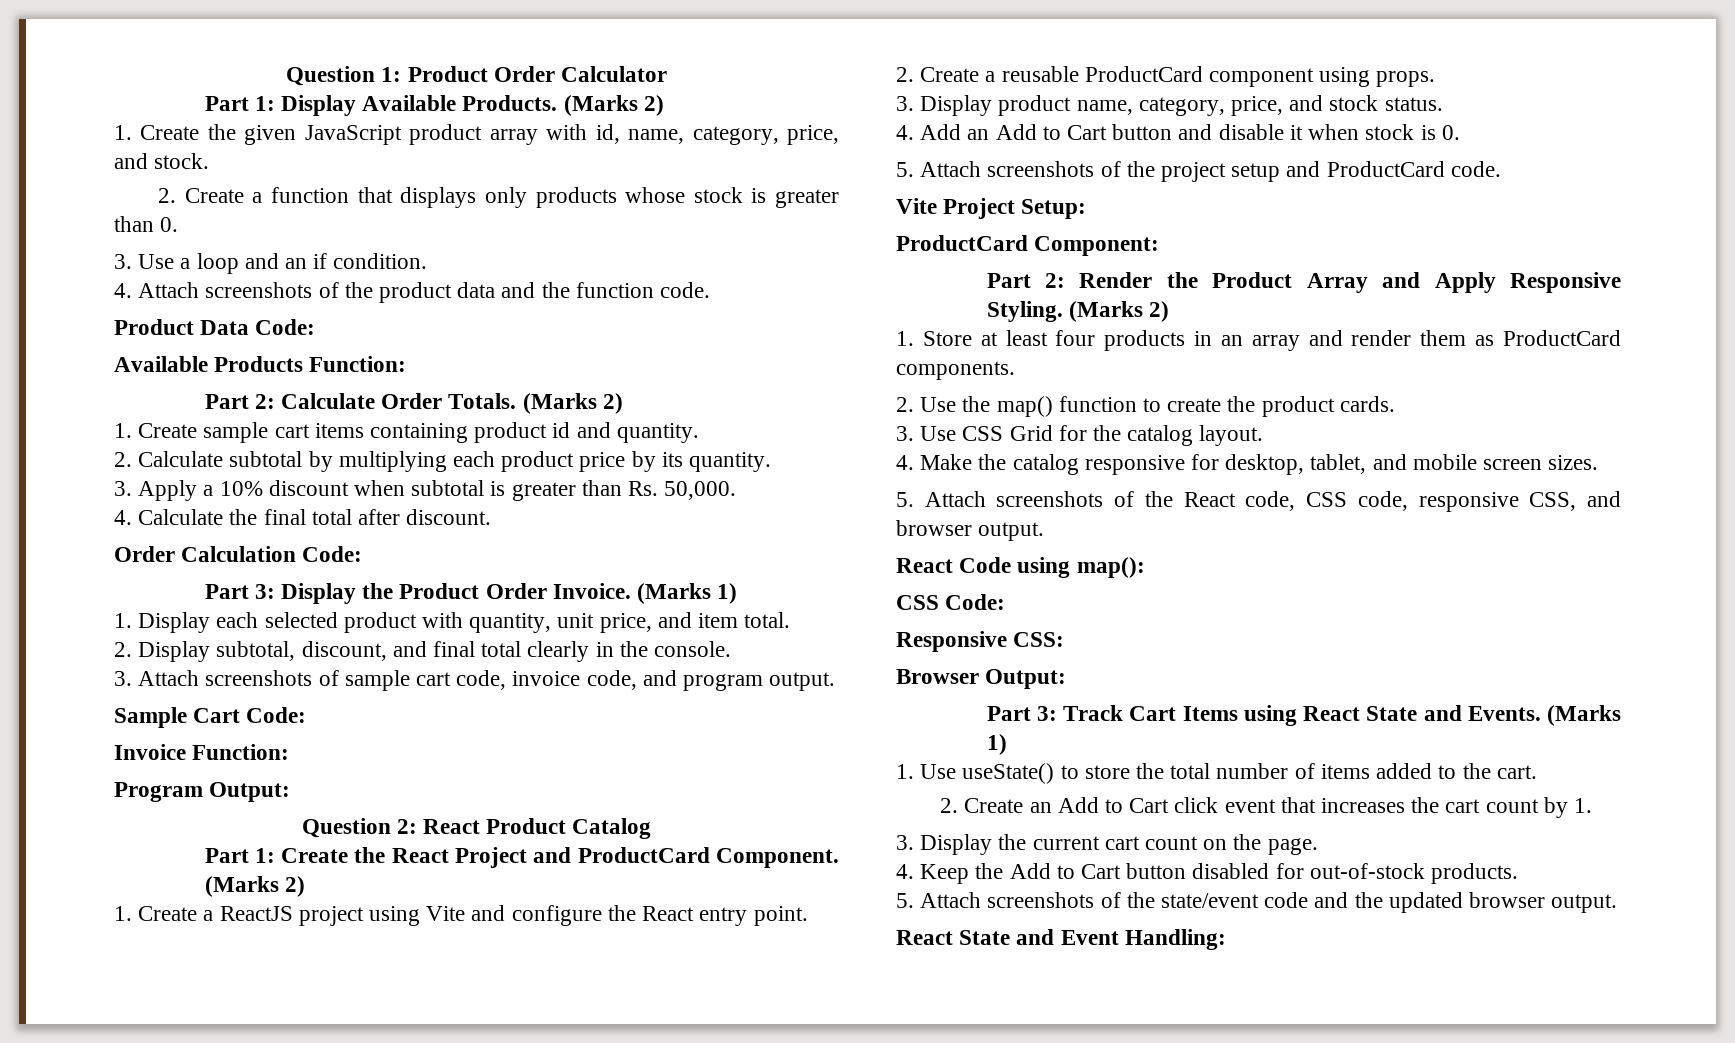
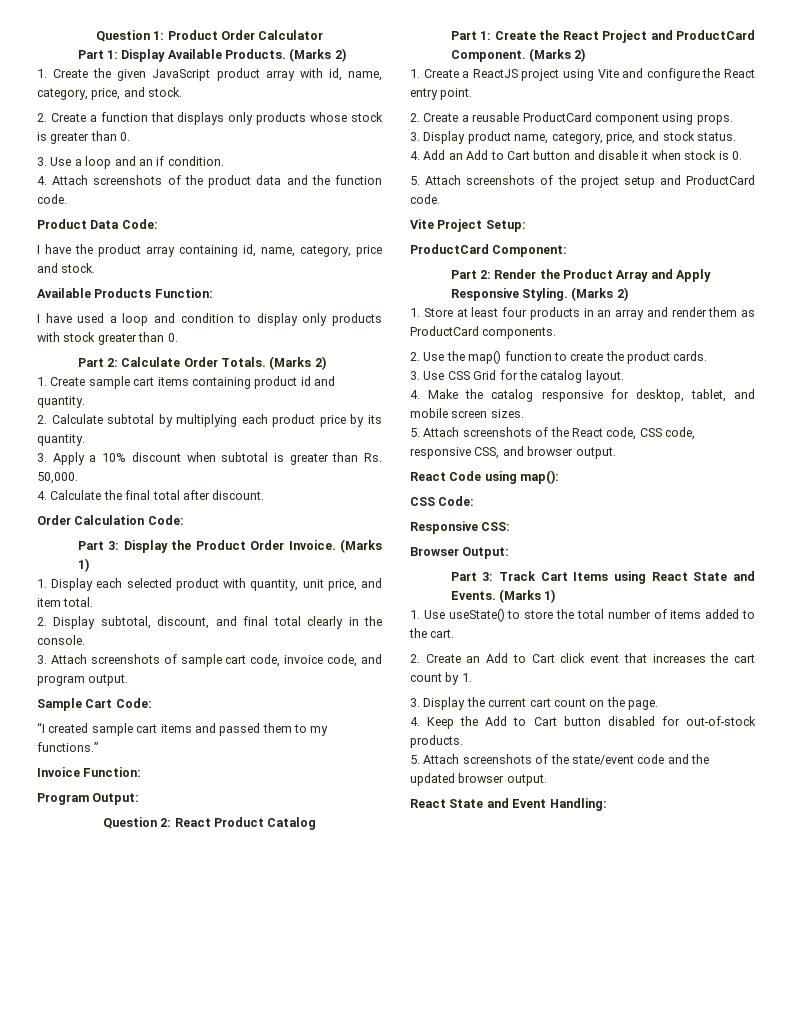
+ I have the product array containing id, name, category, price and stock.
  Available Products Function:
+ I have used a loop and condition to display only products with stock greater than 0.
+ “I created sample cart items and passed them to my functions.”

